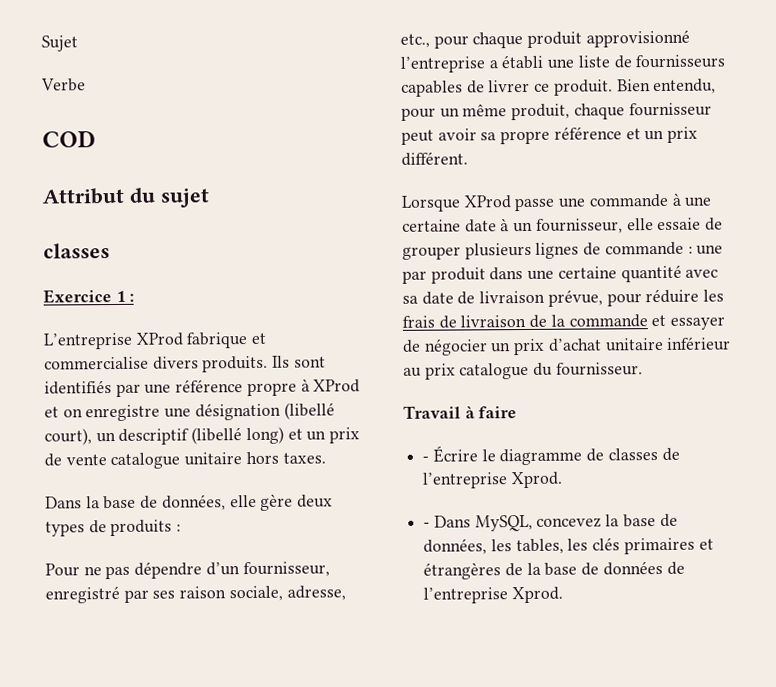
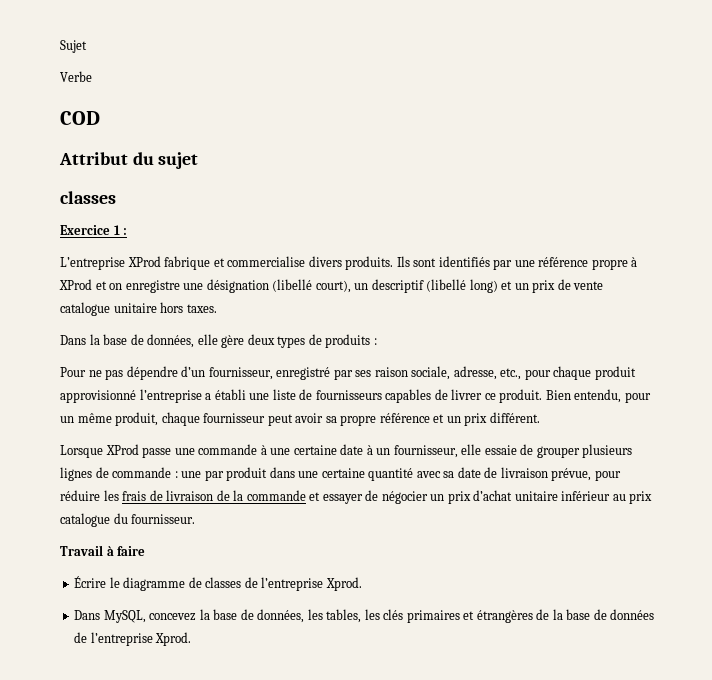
- - Écrire le diagramme de classes de l’entreprise Xprod.
+ Écrire le diagramme de classes de l’entreprise Xprod.
- - Dans MySQL, concevez la base de données, les tables, les clés primaires et étrangères de la base de données de l’entreprise Xprod.
+ Dans MySQL, concevez la base de données, les tables, les clés primaires et étrangères de la base de données de l’entreprise Xprod.

